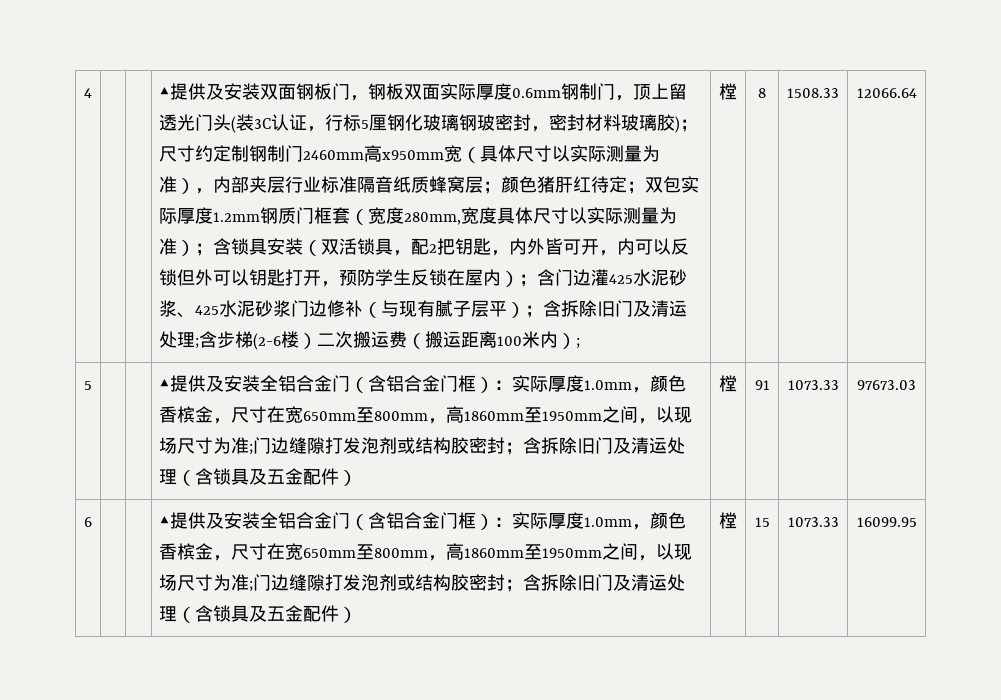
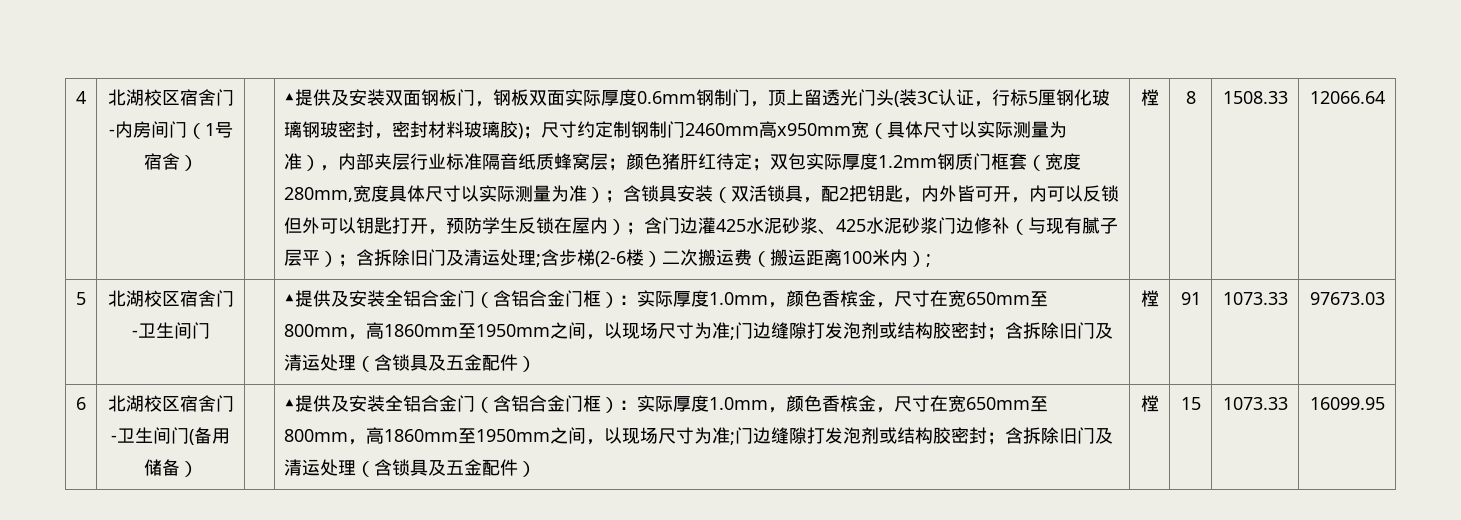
+ 北湖校区宿舍门-内房间门（1号宿舍）
  12066.64
- 5
+ 5 | 北湖校区宿舍门-卫生间门
+ 北湖校区宿舍门-卫生间门(备用储备）

